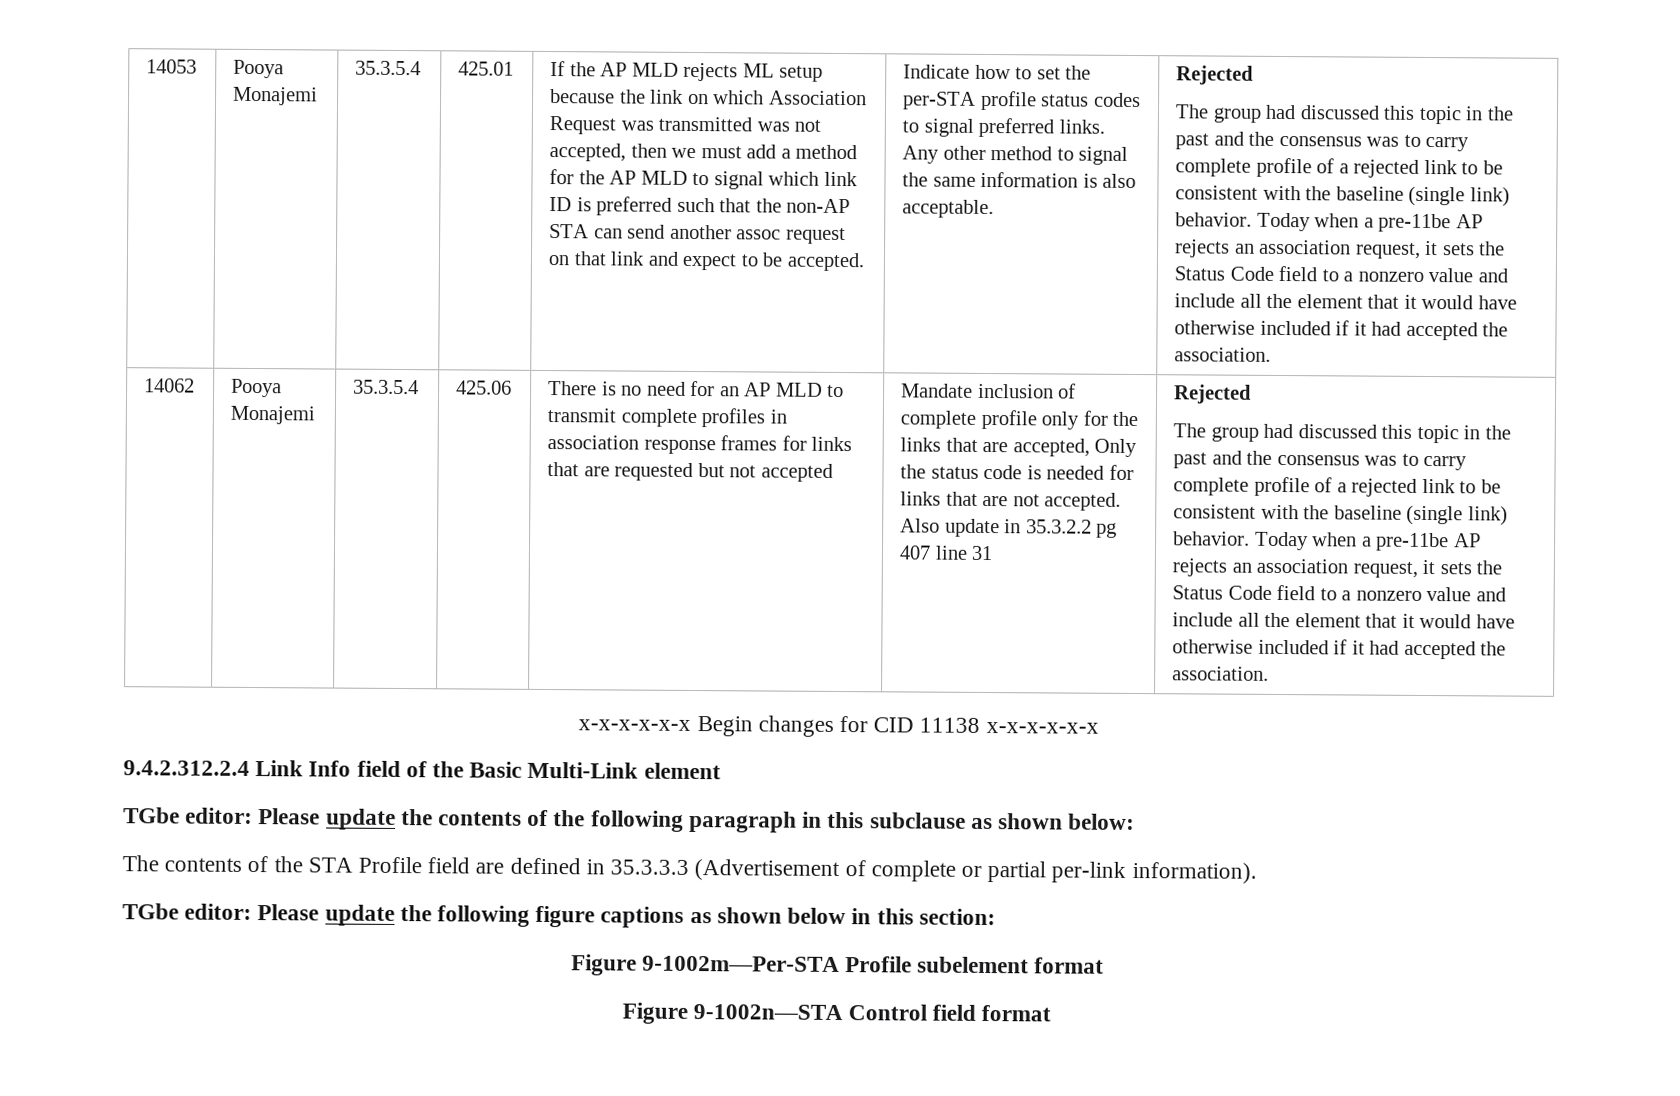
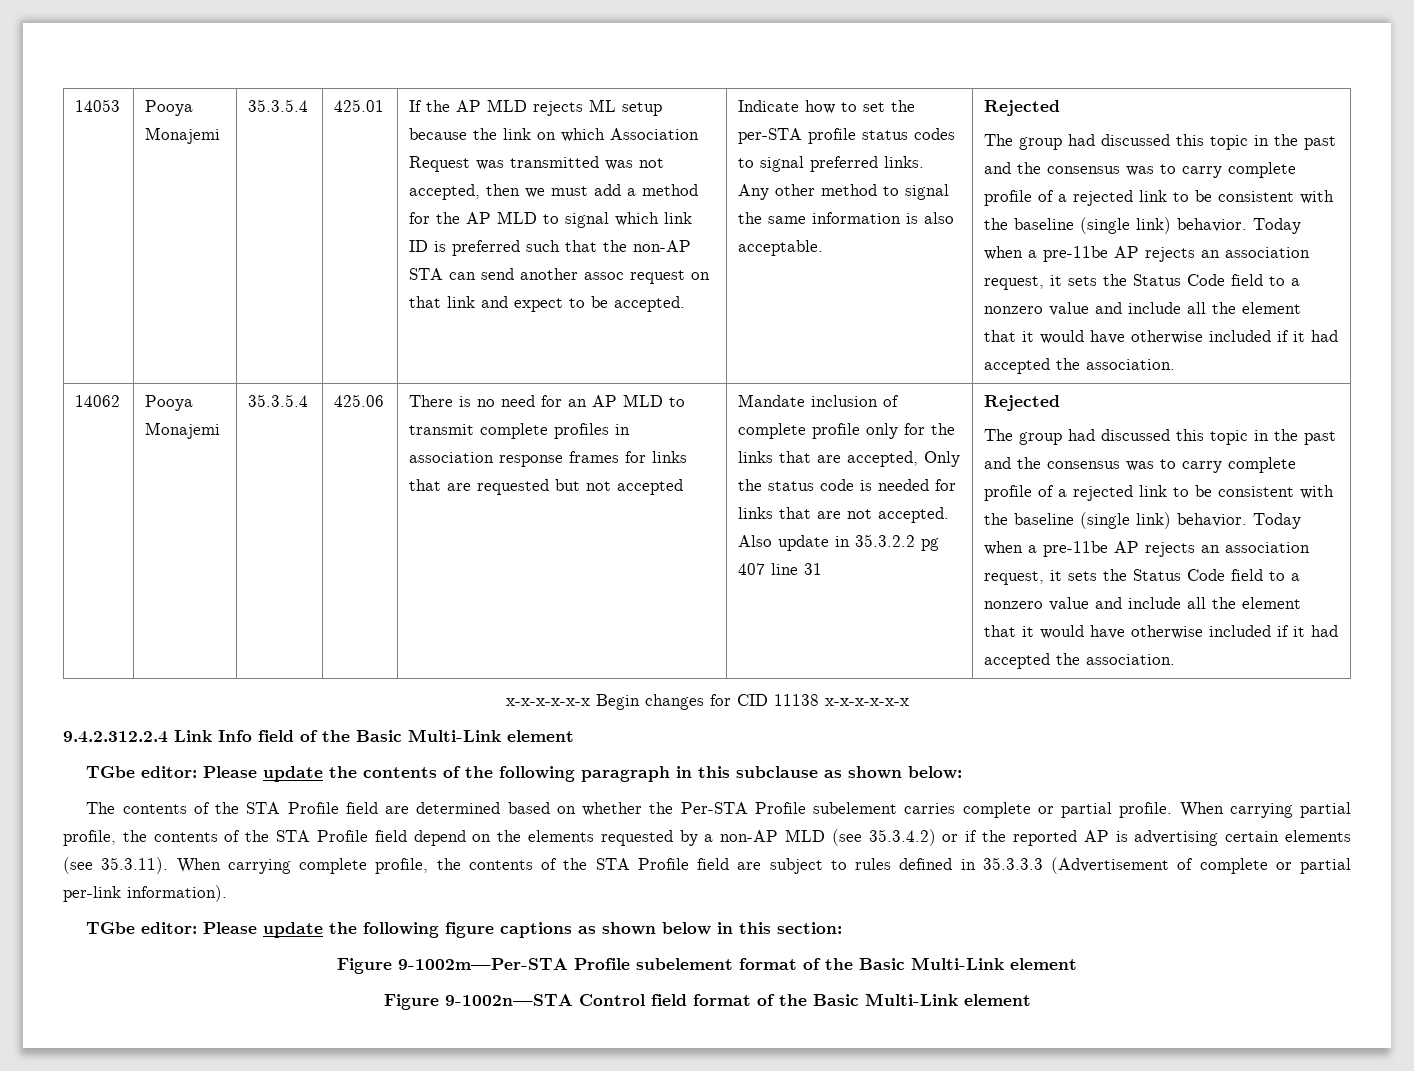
- The contents of the STA Profile field are defined in 35.3.3.3 (Advertisement of complete or partial per-link information).
+ The contents of the STA Profile field are determined based on whether the Per-STA Profile subelement carries complete or partial profile. When carrying partial profile, the contents of the STA Profile field depend on the elements requested by a non-AP MLD (see 35.3.4.2) or if the reported AP is advertising certain elements (see 35.3.11). When carrying complete profile, the contents of the STA Profile field are subject to rules defined in 35.3.3.3 (Advertisement of complete or partial per-link information).
- Figure 9-1002m—Per-STA Profile subelement format
+ Figure 9-1002m—Per-STA Profile subelement format of the Basic Multi-Link element
- Figure 9-1002n—STA Control field format
+ Figure 9-1002n—STA Control field format of the Basic Multi-Link element

